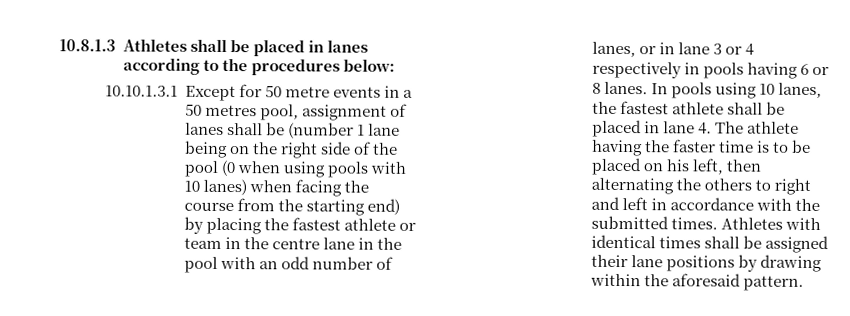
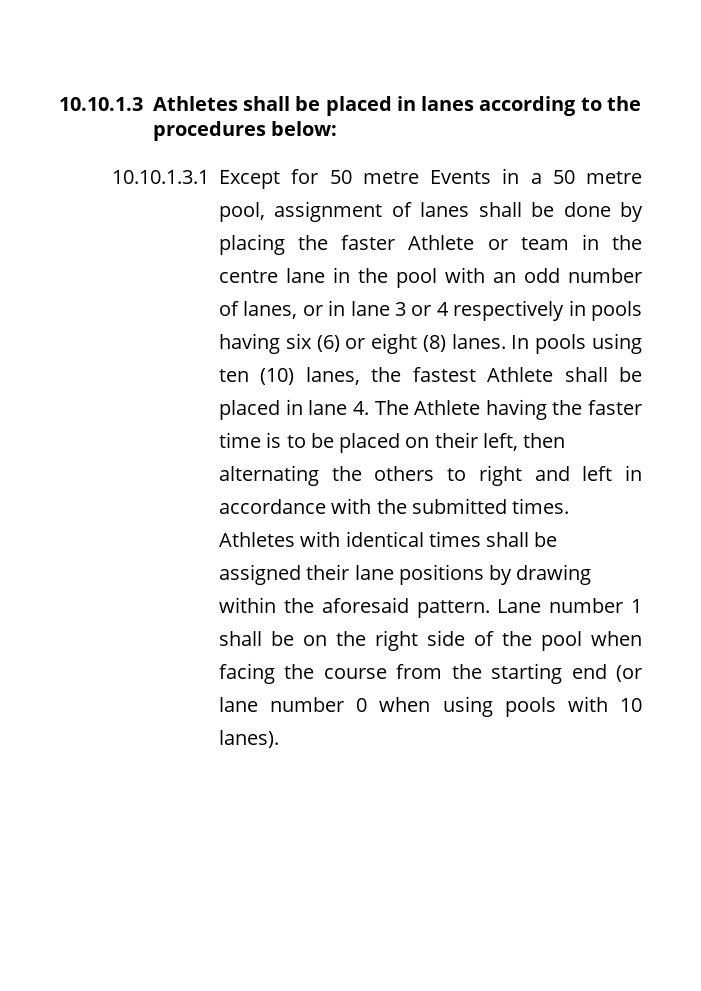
- 10.8.1.3 Athletes shall be placed in lanes according to the procedures below:
+ 10.10.1.3 Athletes shall be placed in lanes according to the procedures below:
- 10.10.1.3.1 Except for 50 metre events in a 50 metres pool, assignment of lanes shall be (number 1 lane being on the right side of the pool (0 when using pools with 10 lanes) when facing the course from the starting end) by placing the fastest athlete or team in the centre lane in the pool with an odd number of lanes, or in lane 3 or 4 respectively in pools having 6 or 8 lanes.
+ 10.10.1.3.1 Except for 50 metre Events in a 50 metre pool, assignment of lanes shall be done by placing the faster Athlete or team in the centre lane in the pool with an odd number of lanes, or in lane 3 or 4 respectively in pools having six (6) or eight (8) lanes.
- In pools using 10 lanes, the fastest athlete shall be placed in lane 4. The athlete having the faster time is to be placed on his left, then alternating the others to right and left in accordance with the submitted times.
+ In pools using ten (10) lanes, the fastest Athlete shall be placed in lane 4. The Athlete having the faster time is to be placed on their left, then alternating the others to right and left in accordance with the submitted times.
+ Lane number 1 shall be on the right side of the pool when facing the course from the starting end (or lane number 0 when using pools with 10 lanes).

